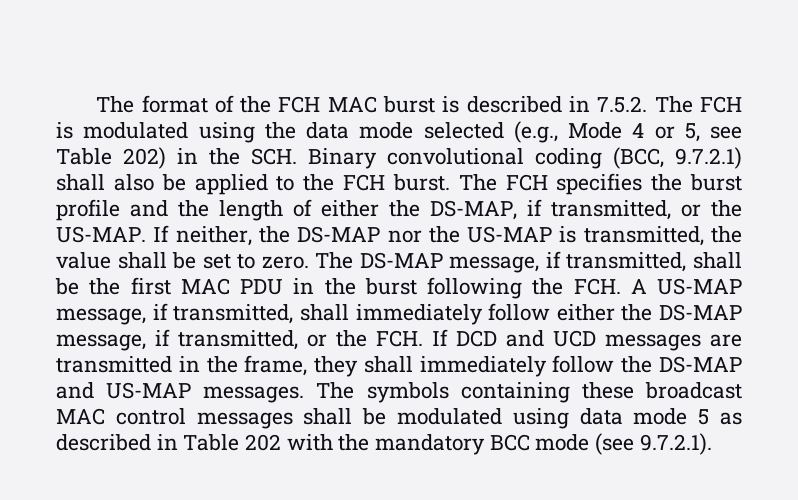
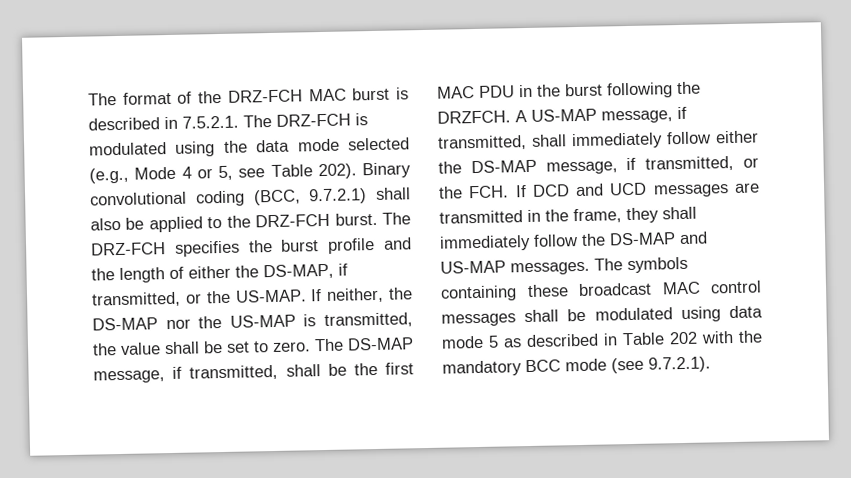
- The format of the FCH MAC burst is described in 7.5.2. The FCH is modulated using the data mode selected (e.g., Mode 4 or 5, see Table 202) in the SCH. Binary convolutional coding (BCC, 9.7.2.1) shall also be applied to the FCH burst.
+ The format of the DRZ-FCH MAC burst is described in 7.5.2.1. The DRZ-FCH is modulated using the data mode selected (e.g., Mode 4 or 5, see Table 202). Binary convolutional coding (BCC, 9.7.2.1) shall also be applied to the DRZ-FCH burst.
- The FCH specifies the burst profile and the length of either the DS-MAP, if transmitted, or the US-MAP.
+ The DRZ-FCH specifies the burst profile and the length of either the DS-MAP, if transmitted, or the US-MAP.
- The DS-MAP message, if transmitted, shall be the first MAC PDU in the burst following the FCH. A US-MAP message, if transmitted, shall immediately follow either the DS-MAP message, if transmitted, or the FCH. If DCD and UCD messages are transmitted in the frame, they shall immediately follow the DS-MAP and US-MAP messages.
+ The DS-MAP message, if transmitted, shall be the first MAC PDU in the burst following the DRZFCH. A US-MAP message, if transmitted, shall immediately follow either the DS-MAP message, if transmitted, or the FCH. If DCD and UCD messages are transmitted in the frame, they shall immediately follow the DS-MAP and US-MAP messages.

